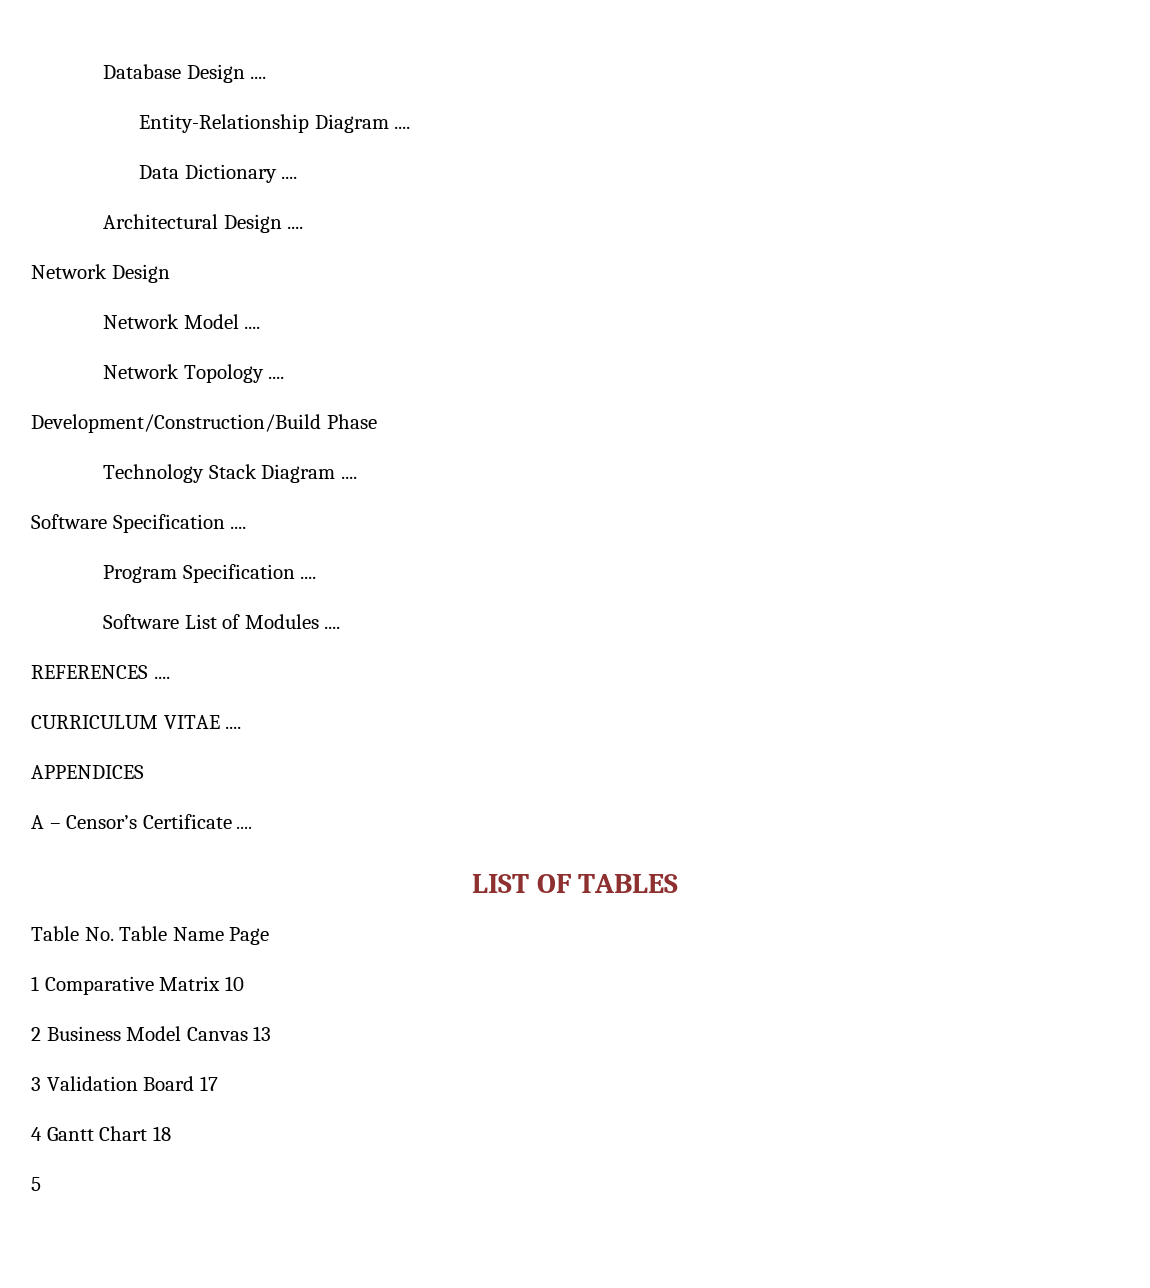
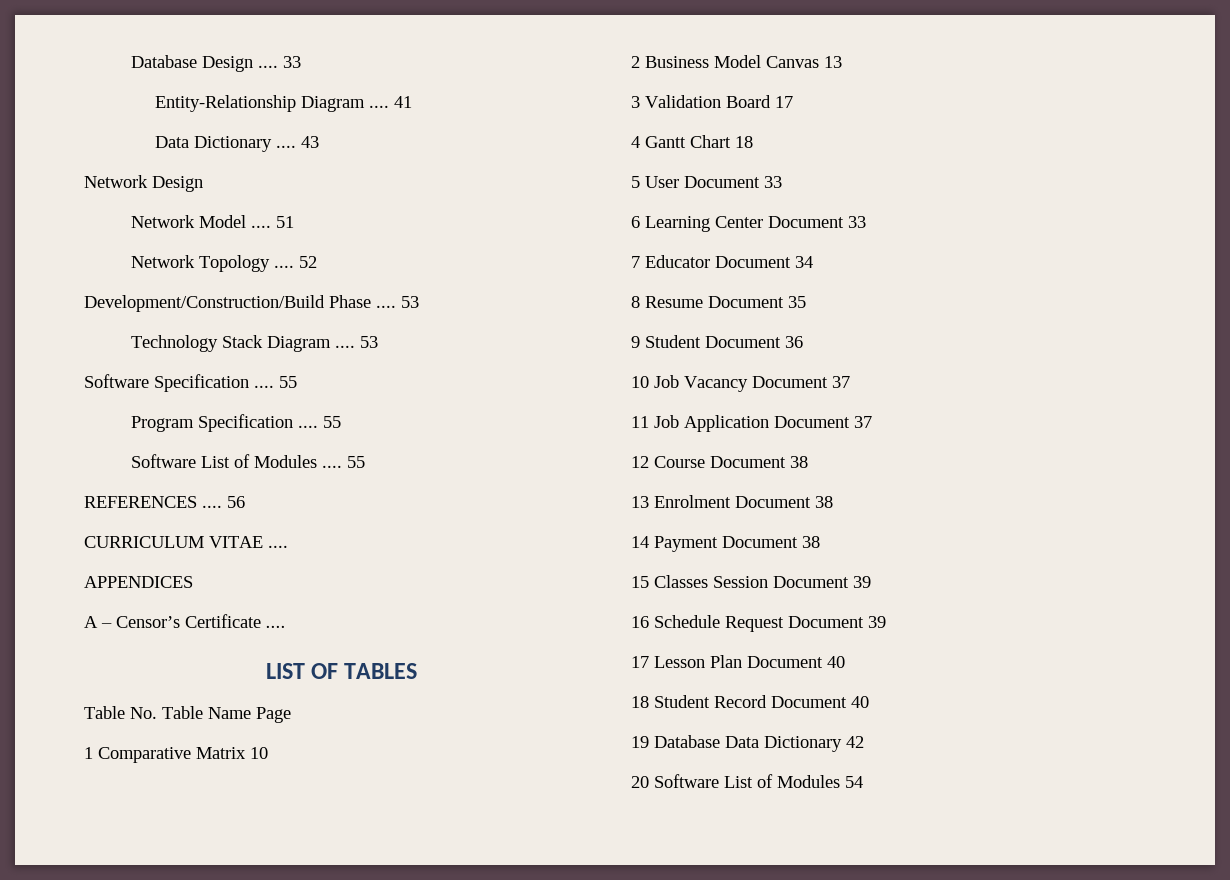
- Database Design ....
+ Database Design .... 33
+ 41
- Data Dictionary ....
- Architectural Design ....
+ Data Dictionary .... 43
+ 51
+ 52
- Development/Construction/Build Phase
+ Development/Construction/Build Phase .... 53
- Technology Stack Diagram ....
+ Technology Stack Diagram .... 53
- Software Specification ....
+ Software Specification .... 55
- Program Specification ....
+ Program Specification .... 55
- Software List of Modules ....
+ Software List of Modules .... 55
+ 56
- 5
+ 5 User Document 33
+ 6 Learning Center Document 33
+ 7 Educator Document 34
+ 8 Resume Document 35
+ 9 Student Document 36
+ 10 Job Vacancy Document 37
+ 11 Job Application Document 37
+ 12 Course Document 38
+ 13 Enrolment Document 38
+ 14 Payment Document 38
+ 15 Classes Session Document 39
+ 16 Schedule Request Document 39
+ 17 Lesson Plan Document 40
+ 18 Student Record Document 40
+ 19 Database Data Dictionary 42
+ 20 Software List of Modules 54

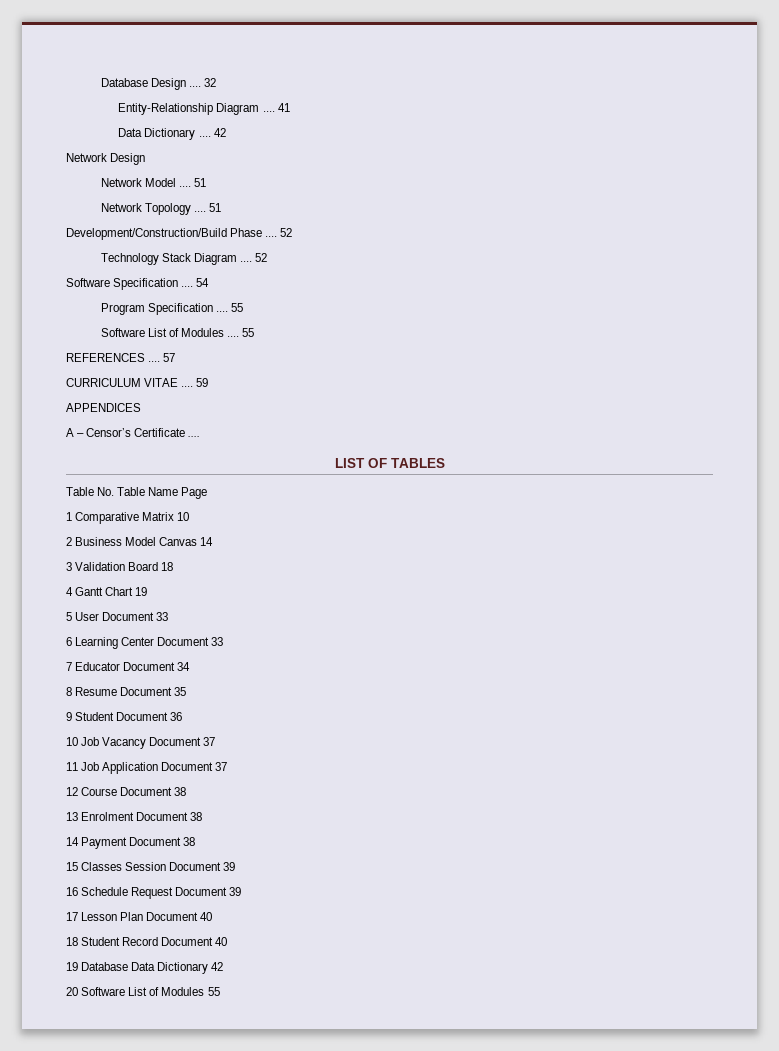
- Database Design .... 33
+ Database Design .... 32
- Data Dictionary .... 43
+ Data Dictionary .... 42
- Network Topology .... 52
+ Network Topology .... 51
- Development/Construction/Build Phase .... 53
+ Development/Construction/Build Phase .... 52
- Technology Stack Diagram .... 53
+ Technology Stack Diagram .... 52
- Software Specification .... 55
+ Software Specification .... 54
- 56
+ 57
+ 59
- 2 Business Model Canvas 13
+ 2 Business Model Canvas 14
- 3 Validation Board 17
+ 3 Validation Board 18
- 4 Gantt Chart 18
+ 4 Gantt Chart 19
- 20 Software List of Modules 54
+ 20 Software List of Modules 55

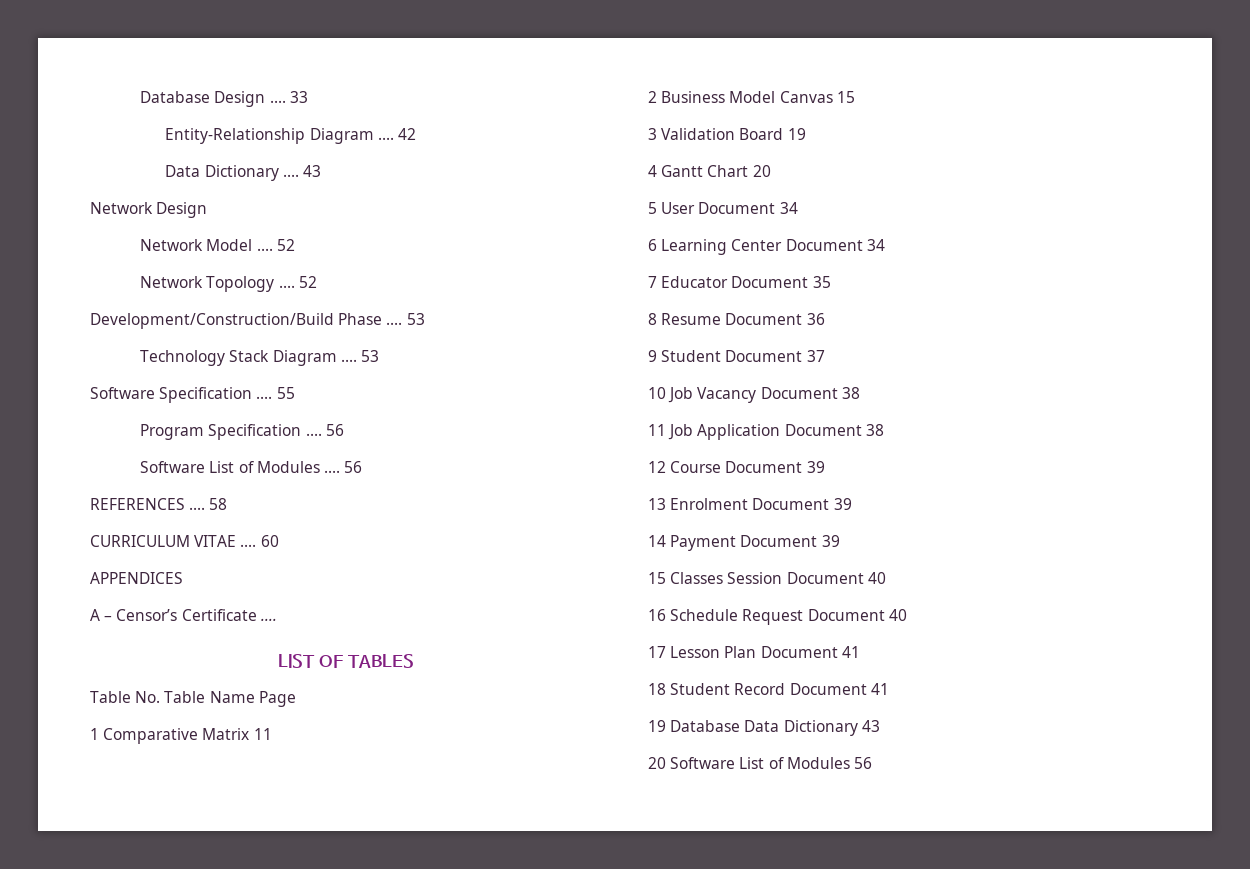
- 32
+ 33
- 41
+ 42
- Data Dictionary .... 42
+ Data Dictionary .... 43
- Network Model .... 51
+ Network Model .... 52
- Network Topology .... 51
+ Network Topology .... 52
- Development/Construction/Build Phase .... 52
+ Development/Construction/Build Phase .... 53
- Technology Stack Diagram .... 52
+ Technology Stack Diagram .... 53
- 54
+ 55
- Program Specification .... 55
+ Program Specification .... 56
- Software List of Modules .... 55
+ Software List of Modules .... 56
- 57
+ 58
- 59
+ 60
- 1 Comparative Matrix 10
+ 1 Comparative Matrix 11
- 2 Business Model Canvas 14
+ 2 Business Model Canvas 15
- 3 Validation Board 18
+ 3 Validation Board 19
- 4 Gantt Chart 19
+ 4 Gantt Chart 20
- 5 User Document 33
+ 5 User Document 34
- 6 Learning Center Document 33
+ 6 Learning Center Document 34
- 7 Educator Document 34
+ 7 Educator Document 35
- 8 Resume Document 35
+ 8 Resume Document 36
- 9 Student Document 36
+ 9 Student Document 37
- 10 Job Vacancy Document 37
+ 10 Job Vacancy Document 38
- 11 Job Application Document 37
+ 11 Job Application Document 38
- 12 Course Document 38
+ 12 Course Document 39
- 13 Enrolment Document 38
+ 13 Enrolment Document 39
- 14 Payment Document 38
+ 14 Payment Document 39
- 15 Classes Session Document 39
+ 15 Classes Session Document 40
- 16 Schedule Request Document 39
+ 16 Schedule Request Document 40
- 17 Lesson Plan Document 40
+ 17 Lesson Plan Document 41
- 18 Student Record Document 40
+ 18 Student Record Document 41
- 19 Database Data Dictionary 42
+ 19 Database Data Dictionary 43
- 20 Software List of Modules 55
+ 20 Software List of Modules 56

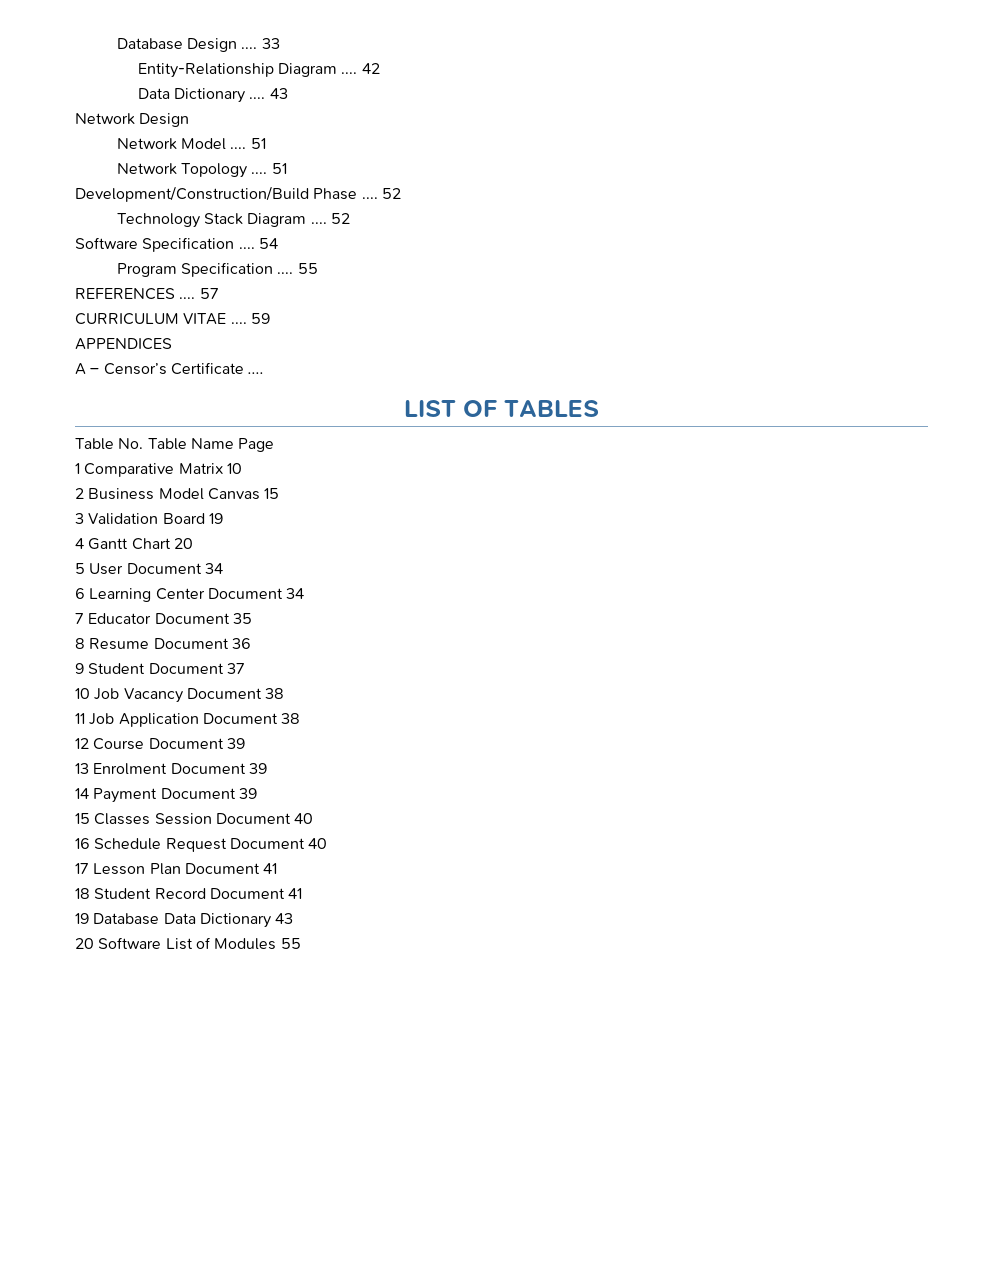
- Network Model .... 52
+ Network Model .... 51
- Network Topology .... 52
+ Network Topology .... 51
- Development/Construction/Build Phase .... 53
+ Development/Construction/Build Phase .... 52
- Technology Stack Diagram .... 53
+ Technology Stack Diagram .... 52
- 55
+ 54
- Program Specification .... 56
- Software List of Modules .... 56
+ Program Specification .... 55
- 58
+ 57
- 60
+ 59
- 1 Comparative Matrix 11
+ 1 Comparative Matrix 10
- 20 Software List of Modules 56
+ 20 Software List of Modules 55

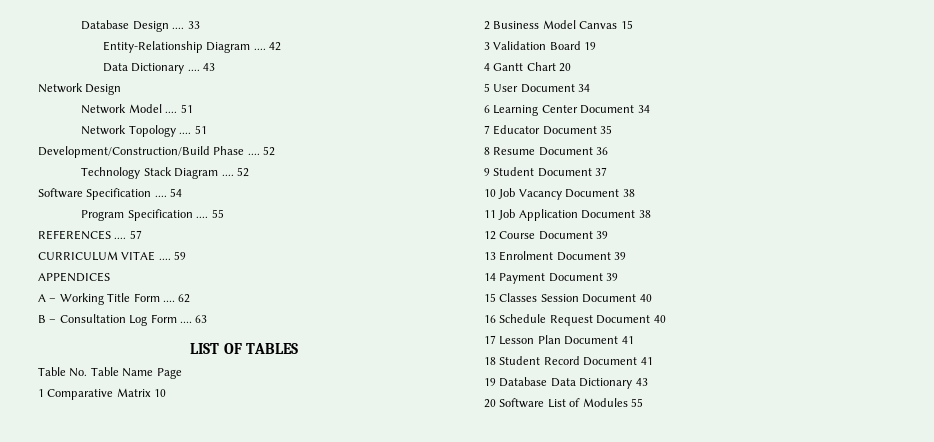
- A – Censor’s Certificate ....
+ A – Working Title Form .... 62
+ B – Consultation Log Form .... 63

